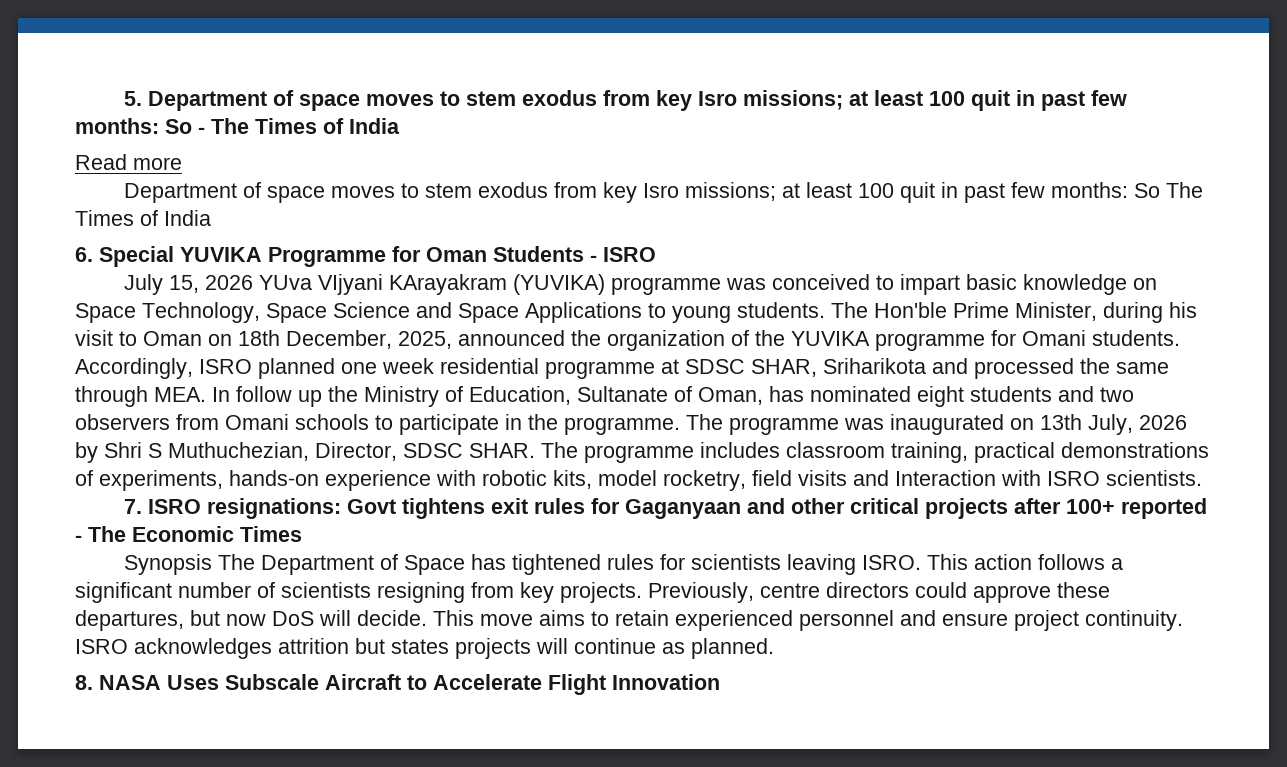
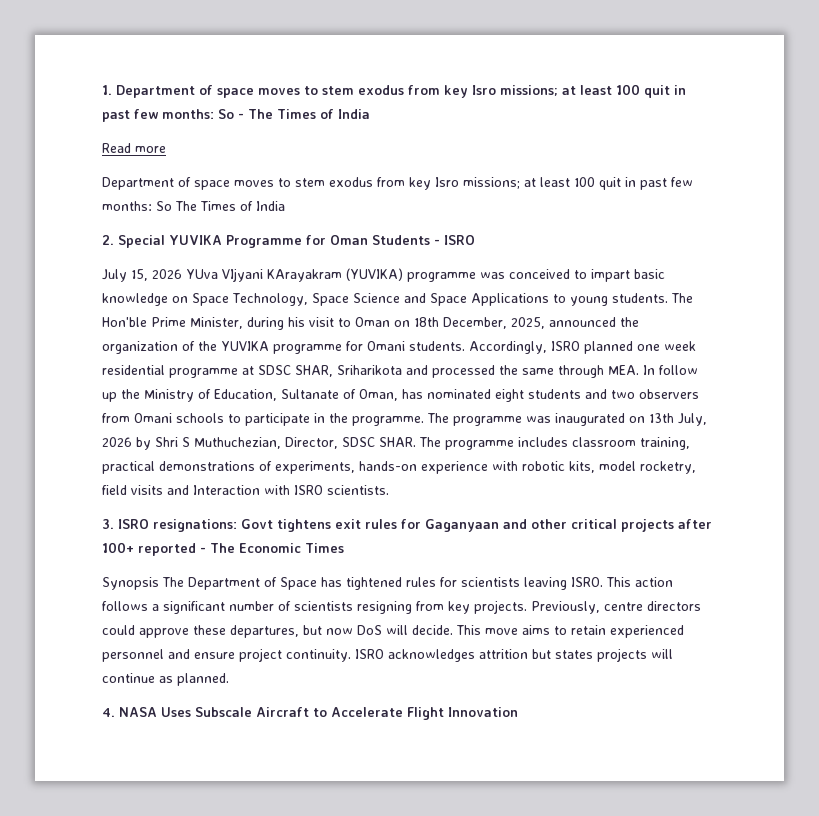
- 5. Department of space moves to stem exodus from key Isro missions; at least 100 quit in past few months: So - The Times of India
+ 1. Department of space moves to stem exodus from key Isro missions; at least 100 quit in past few months: So - The Times of India
- 6. Special YUVIKA Programme for Oman Students - ISRO
+ 2. Special YUVIKA Programme for Oman Students - ISRO
- 7. ISRO resignations: Govt tightens exit rules for Gaganyaan and other critical projects after 100+ reported - The Economic Times
+ 3. ISRO resignations: Govt tightens exit rules for Gaganyaan and other critical projects after 100+ reported - The Economic Times
- 8. NASA Uses Subscale Aircraft to Accelerate Flight Innovation
+ 4. NASA Uses Subscale Aircraft to Accelerate Flight Innovation

